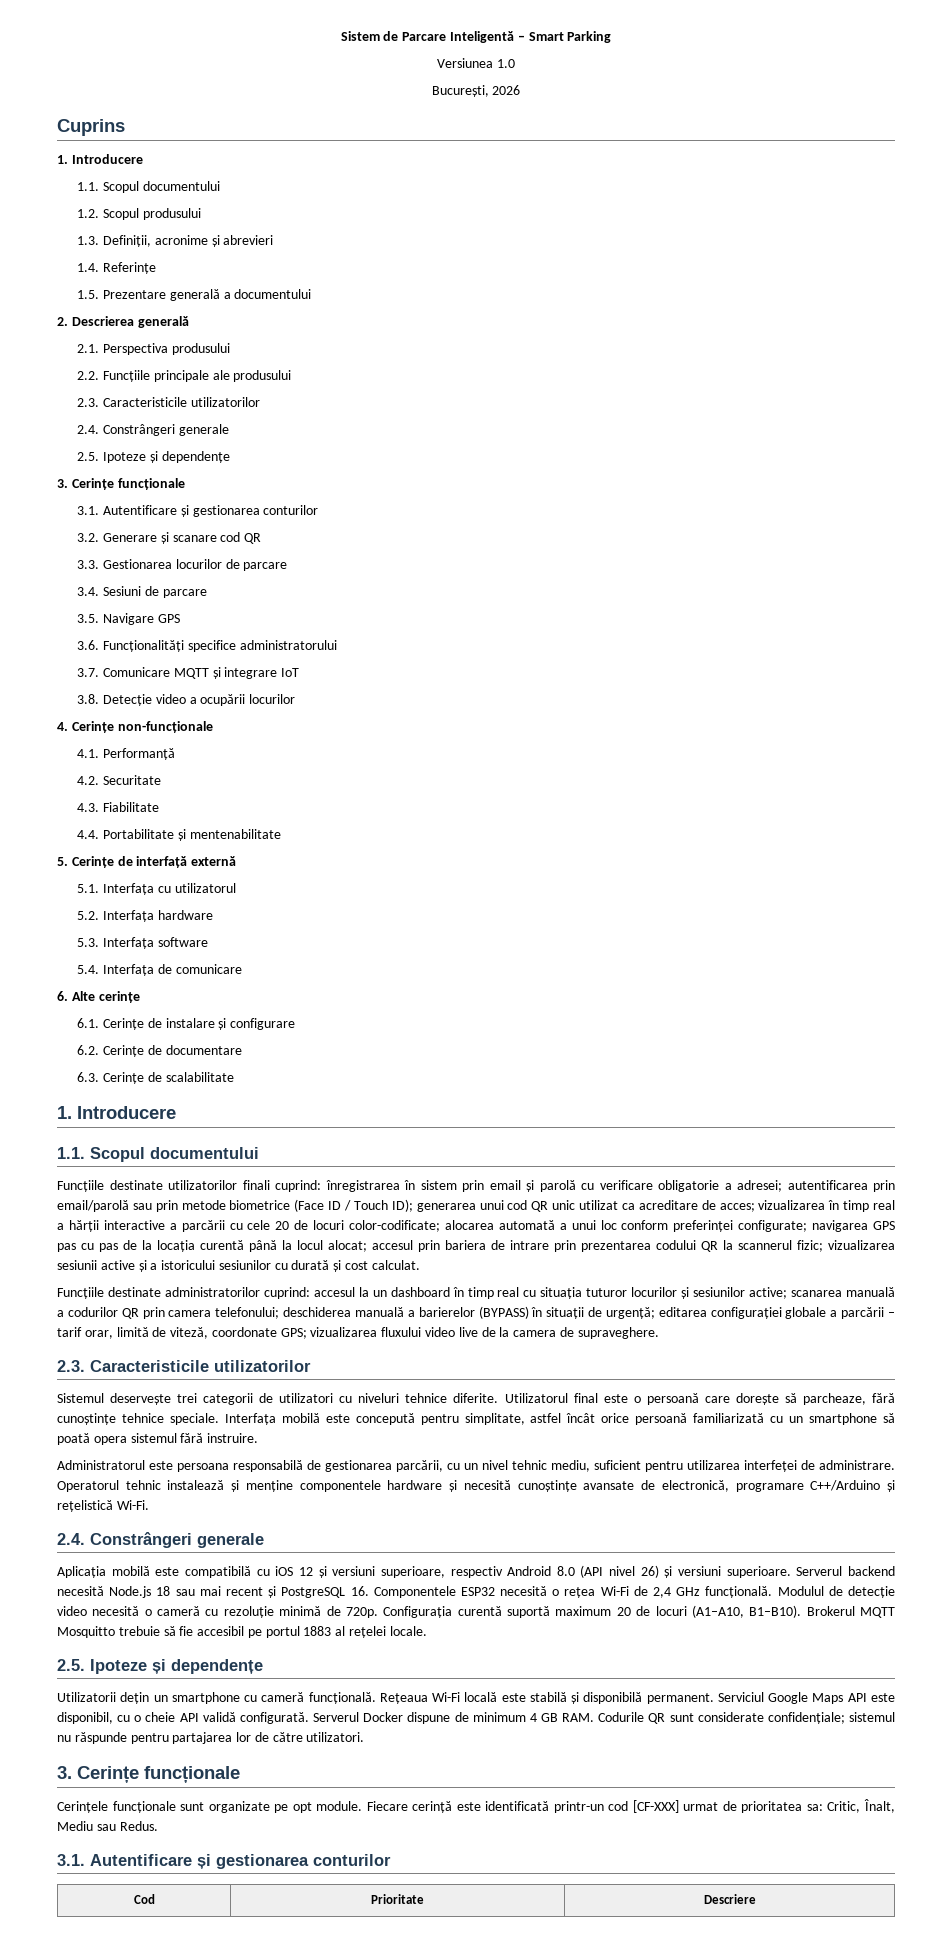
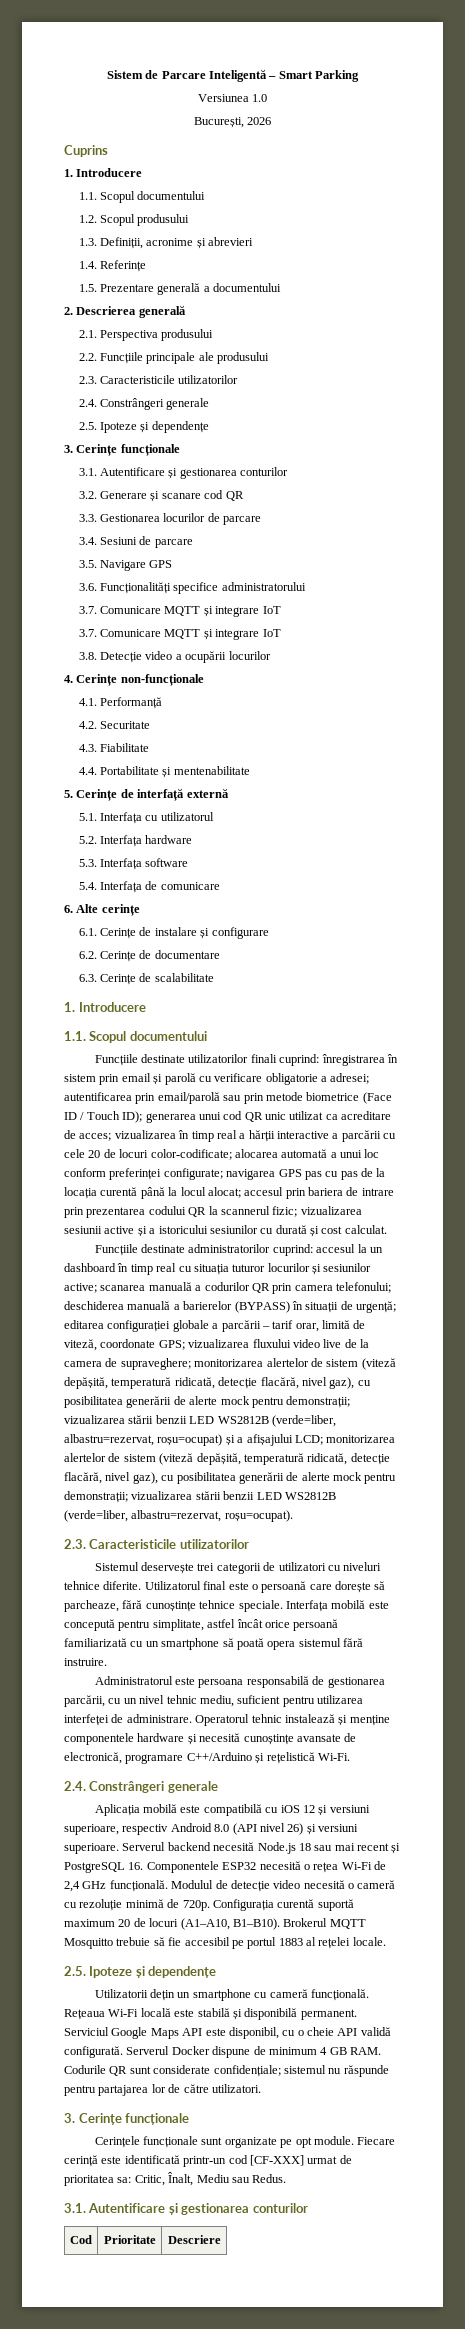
  3.6. Funcționalități specifice administratorului
+ 3.7. Comunicare MQTT și integrare IoT
- Funcțiile destinate administratorilor cuprind: accesul la un dashboard în timp real cu situația tuturor locurilor și sesiunilor active; scanarea manuală a codurilor QR prin camera telefonului; deschiderea manuală a barierelor (BYPASS) în situații de urgență; editarea configurației globale a parcării – tarif orar, limită de viteză, coordonate GPS; vizualizarea fluxului video live de la camera de supraveghere.
+ Funcțiile destinate administratorilor cuprind: accesul la un dashboard în timp real cu situația tuturor locurilor și sesiunilor active; scanarea manuală a codurilor QR prin camera telefonului; deschiderea manuală a barierelor (BYPASS) în situații de urgență; editarea configurației globale a parcării – tarif orar, limită de viteză, coordonate GPS; vizualizarea fluxului video live de la camera de supraveghere; monitorizarea alertelor de sistem (viteză depășită, temperatură ridicată, detecție flacără, nivel gaz), cu posibilitatea generării de alerte mock pentru demonstrații; vizualizarea stării benzii LED WS2812B (verde=liber, albastru=rezervat, roșu=ocupat) și a afișajului LCD; monitorizarea alertelor de sistem (viteză depășită, temperatură ridicată, detecție flacără, nivel gaz), cu posibilitatea generării de alerte mock pentru demonstrații; vizualizarea stării benzii LED WS2812B (verde=liber, albastru=rezervat, roșu=ocupat).

